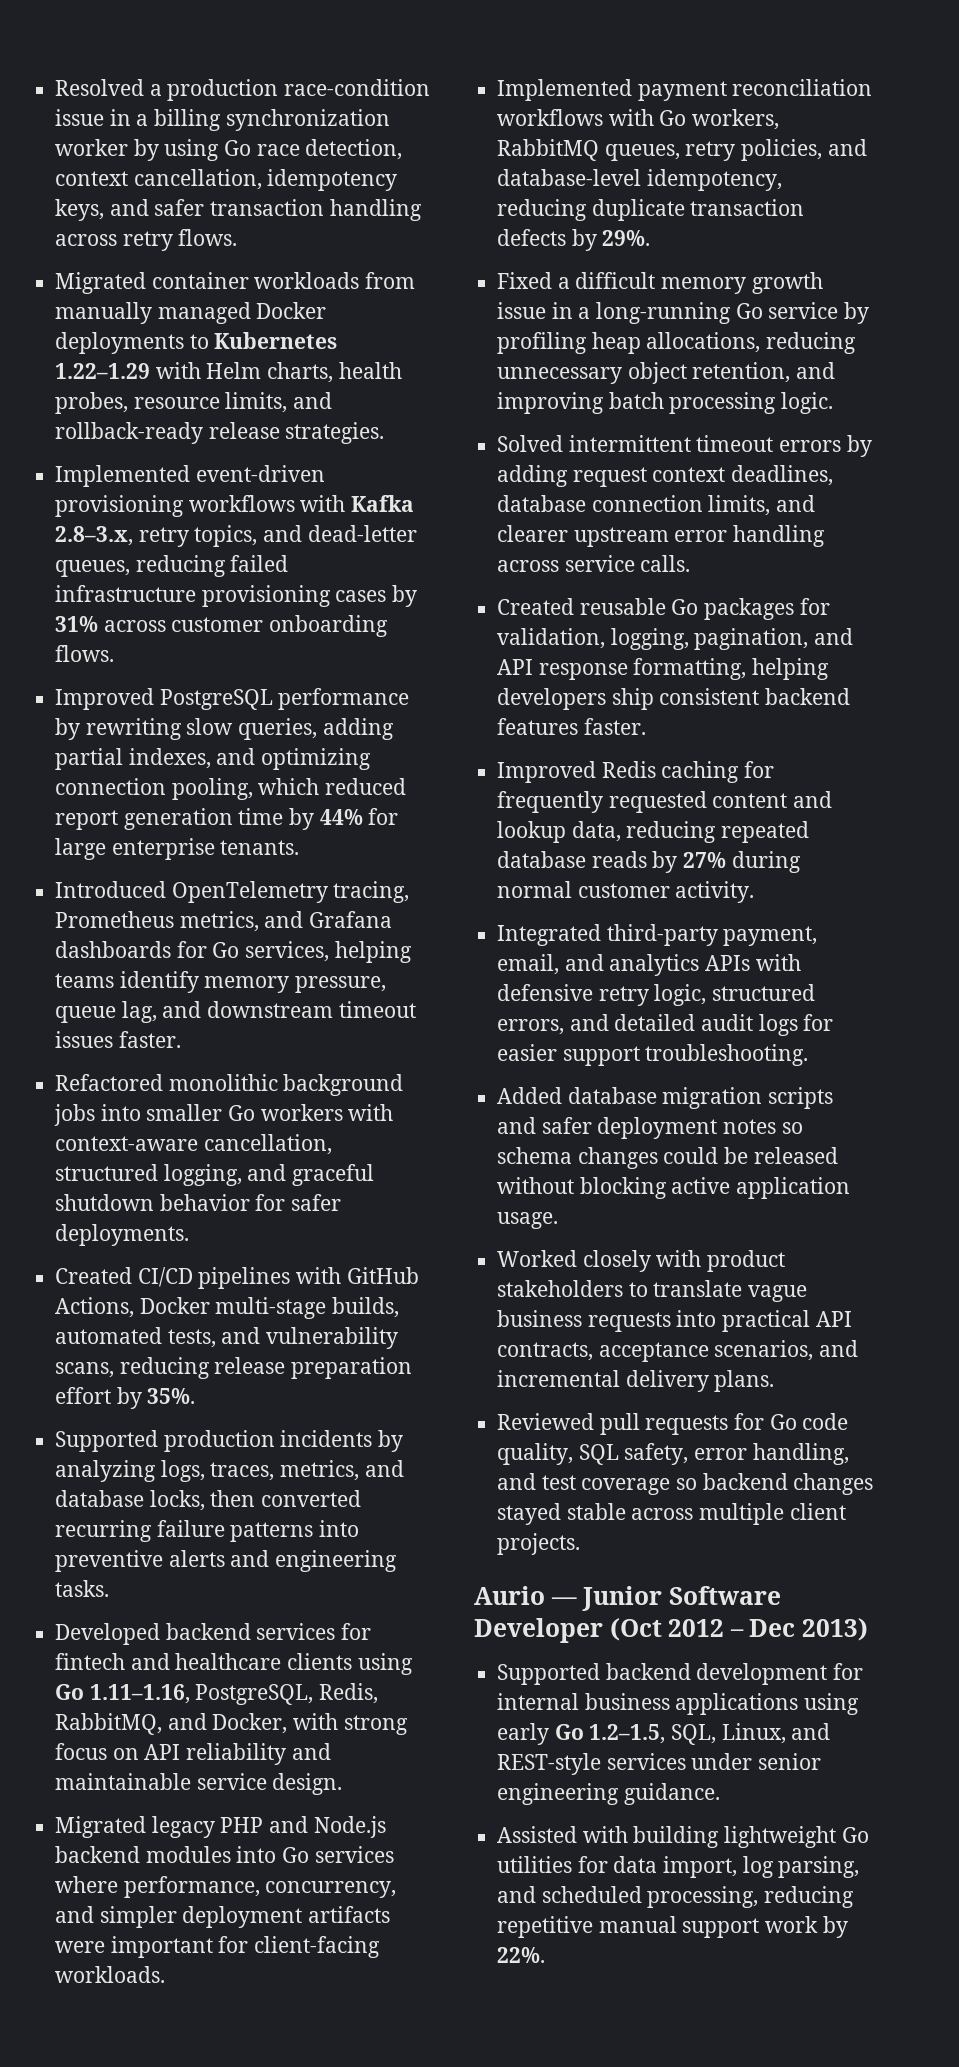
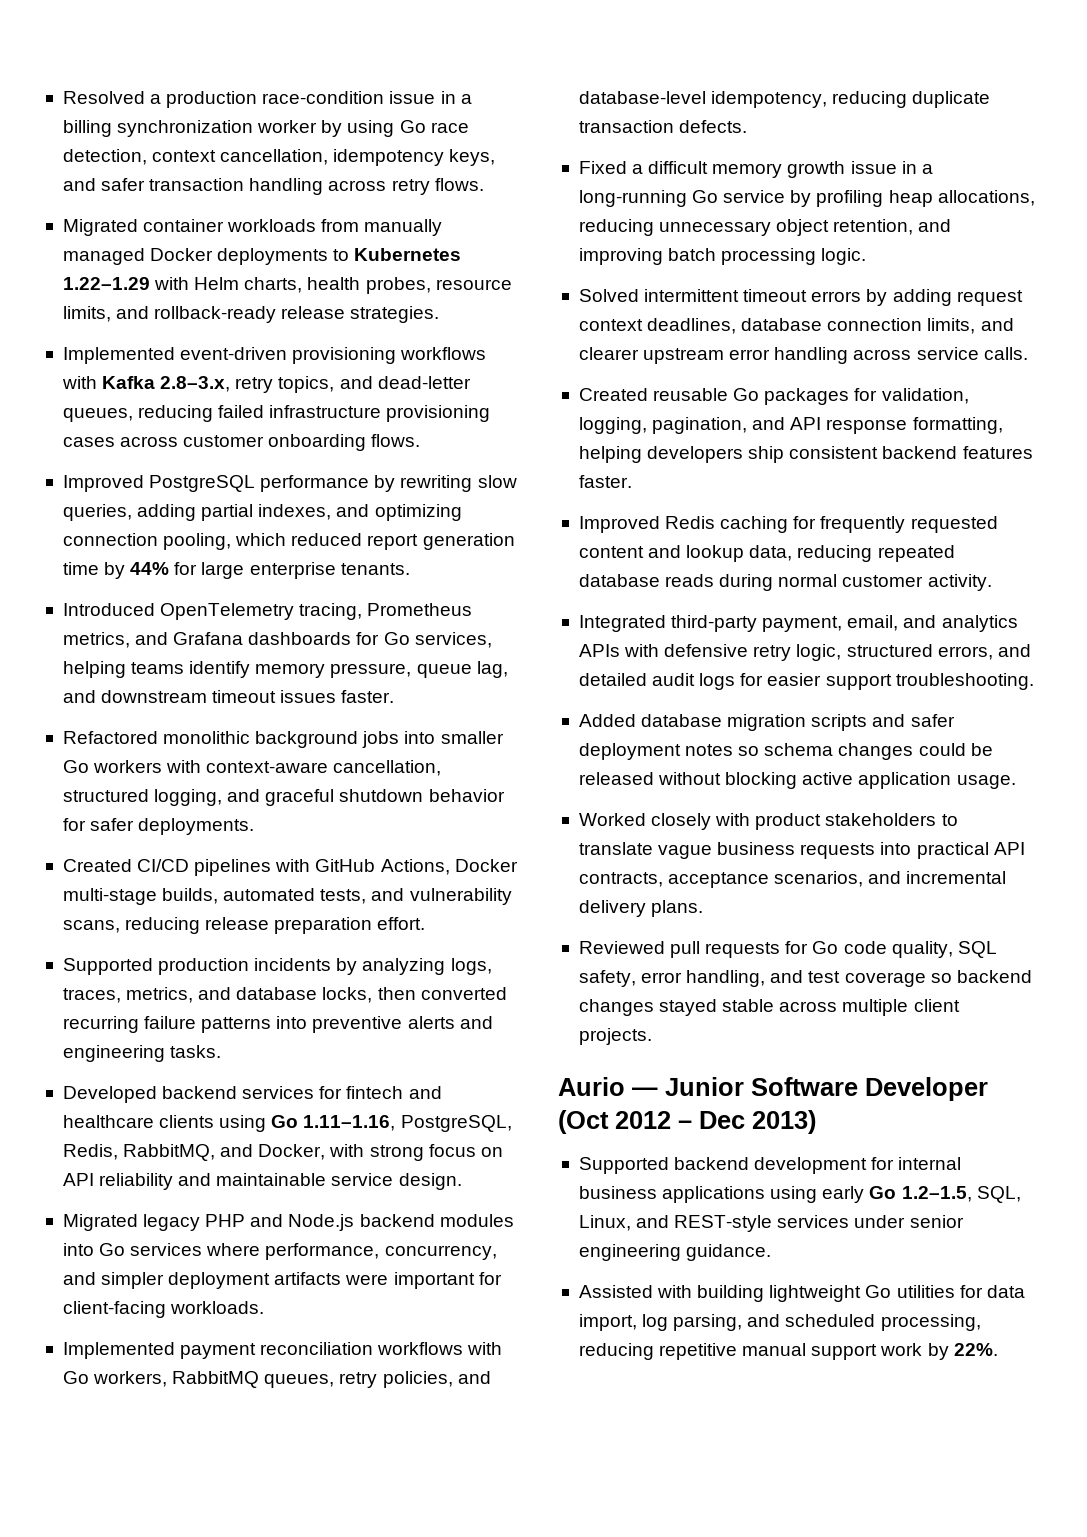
- Implemented event-driven provisioning workflows with Kafka 2.8–3.x, retry topics, and dead-letter queues, reducing failed infrastructure provisioning cases by 31% across customer onboarding flows.
+ Implemented event-driven provisioning workflows with Kafka 2.8–3.x, retry topics, and dead-letter queues, reducing failed infrastructure provisioning cases across customer onboarding flows.
- Created CI/CD pipelines with GitHub Actions, Docker multi-stage builds, automated tests, and vulnerability scans, reducing release preparation effort by 35%.
+ Created CI/CD pipelines with GitHub Actions, Docker multi-stage builds, automated tests, and vulnerability scans, reducing release preparation effort.
- Implemented payment reconciliation workflows with Go workers, RabbitMQ queues, retry policies, and database-level idempotency, reducing duplicate transaction defects by 29%.
+ Implemented payment reconciliation workflows with Go workers, RabbitMQ queues, retry policies, and database-level idempotency, reducing duplicate transaction defects.
- Improved Redis caching for frequently requested content and lookup data, reducing repeated database reads by 27% during normal customer activity.
+ Improved Redis caching for frequently requested content and lookup data, reducing repeated database reads during normal customer activity.

